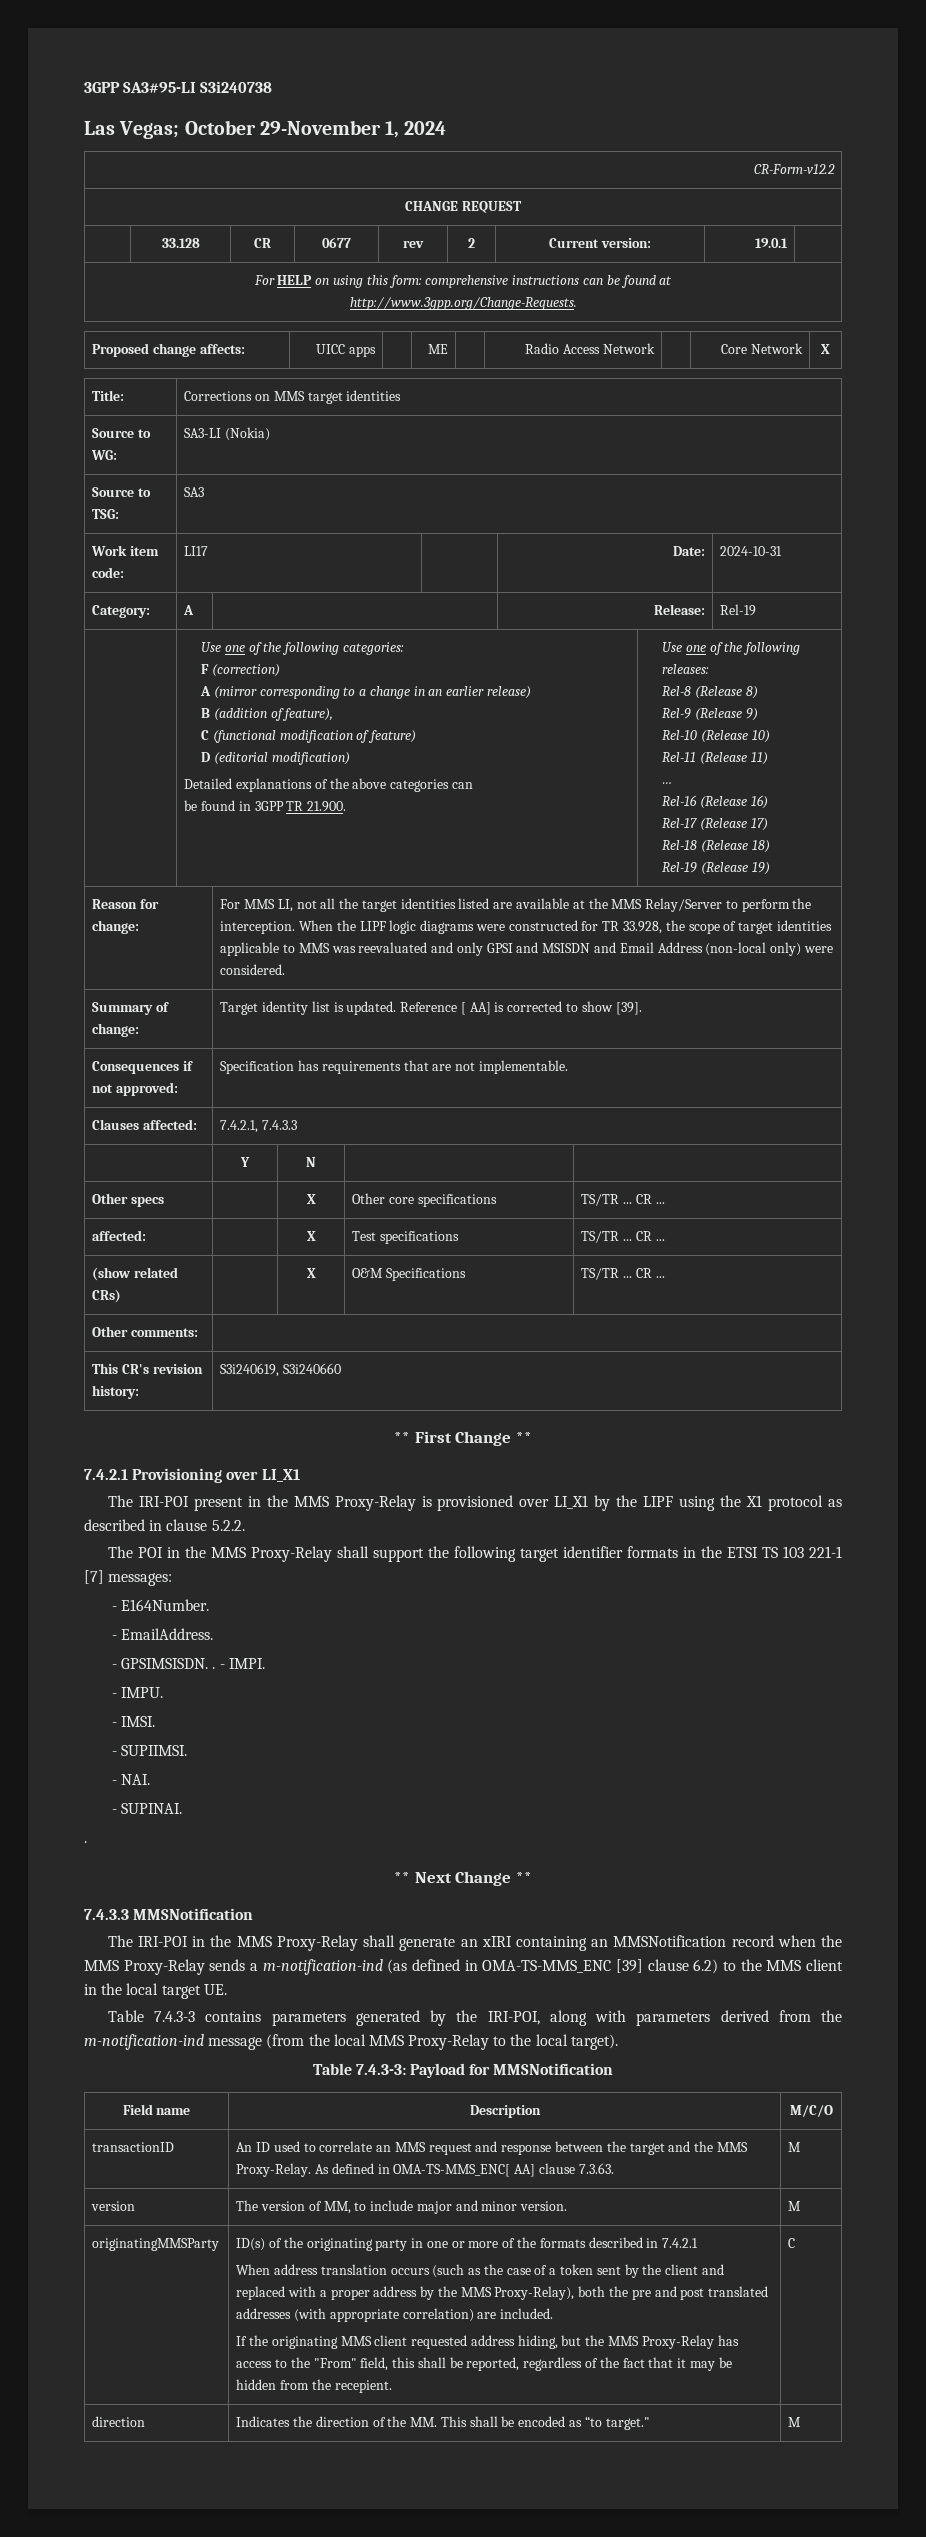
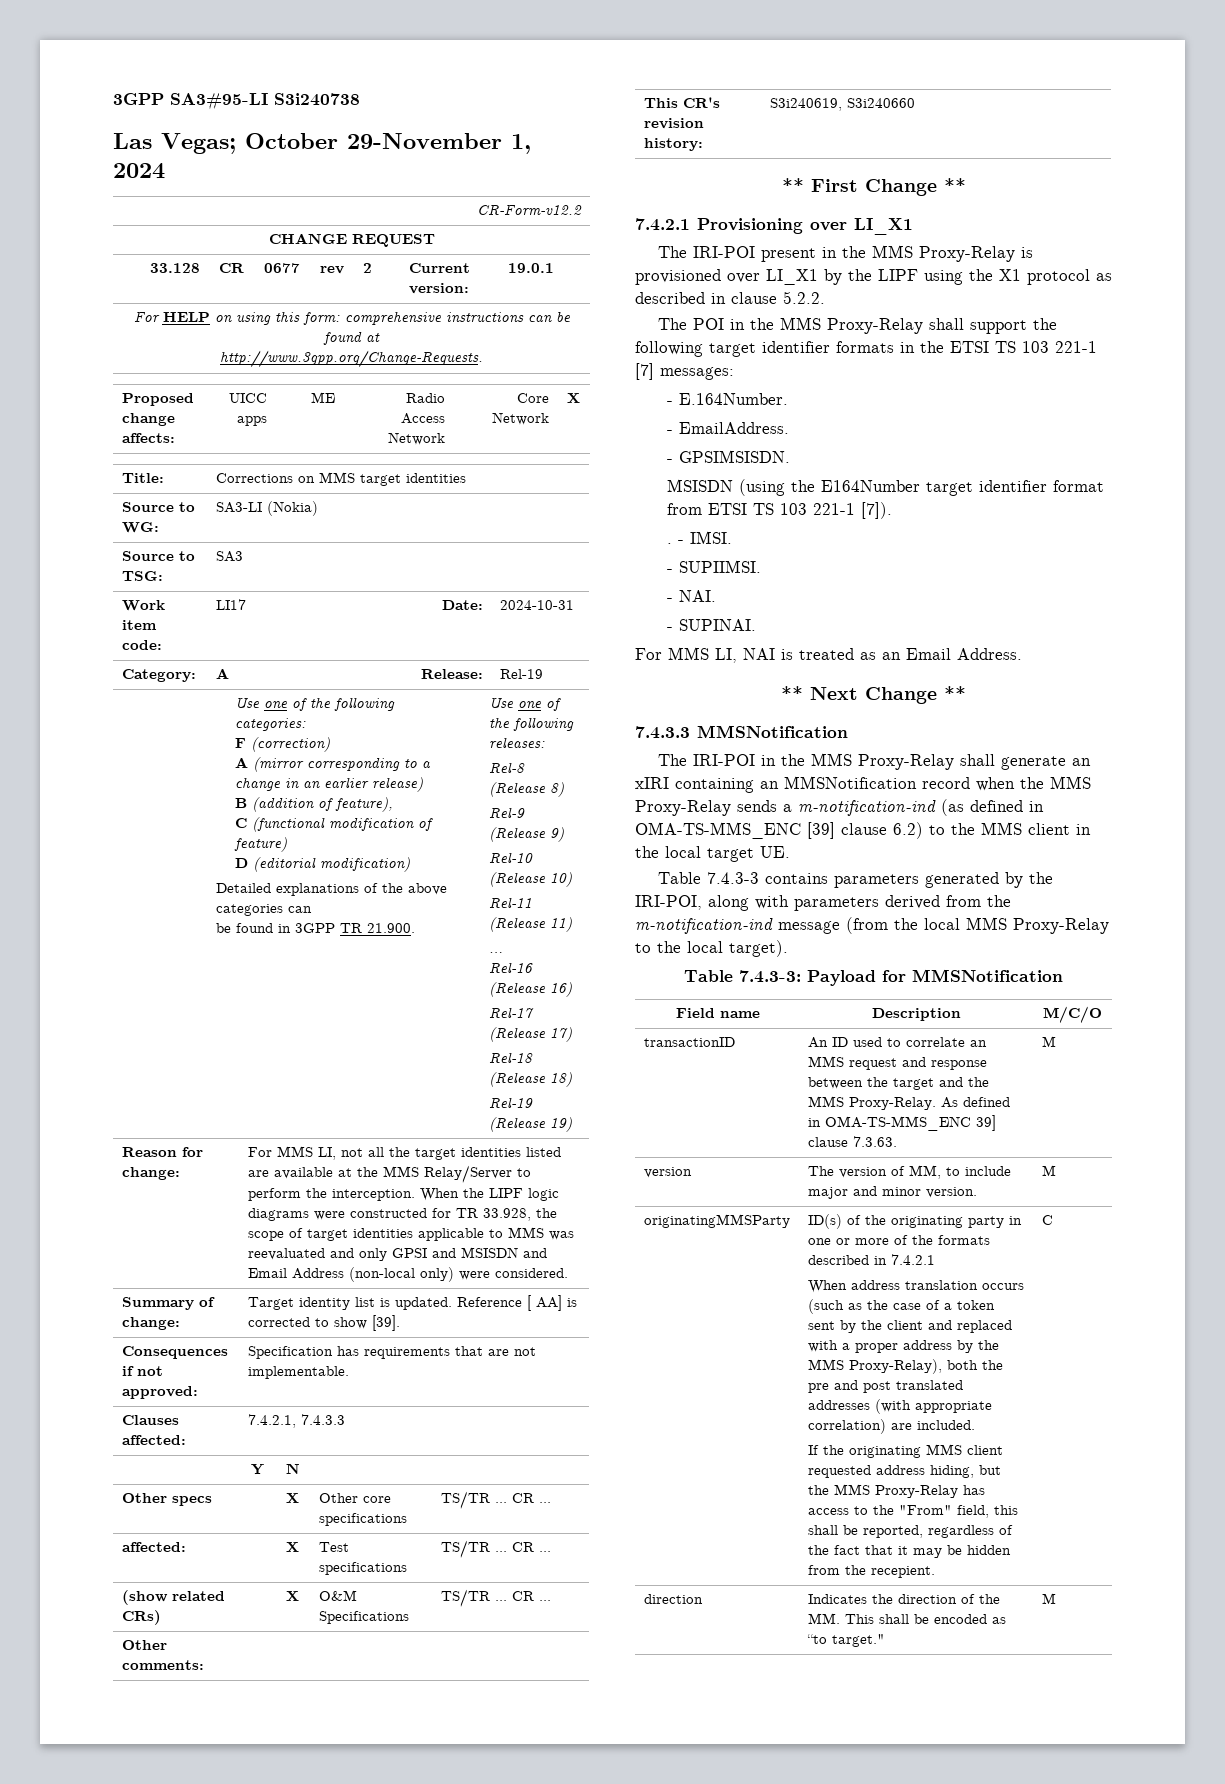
- - E164Number.
+ - E.164Number.
- - GPSIMSISDN. . - IMPI.
- - IMPU.
- - IMSI.
+ - GPSIMSISDN.
+ MSISDN (using the E164Number target identifier format from ETSI TS 103 221-1 [7]).
+ . - IMSI.
  - SUPINAI.
- .
+ For MMS LI, NAI is treated as an Email Address.
- transactionID | An ID used to correlate an MMS request and response between the target and the MMS Proxy-Relay. As defined in OMA-TS-MMS_ENC[ AA] clause 7.3.63. | M
+ transactionID | An ID used to correlate an MMS request and response between the target and the MMS Proxy-Relay. As defined in OMA-TS-MMS_ENC 39] clause 7.3.63. | M

